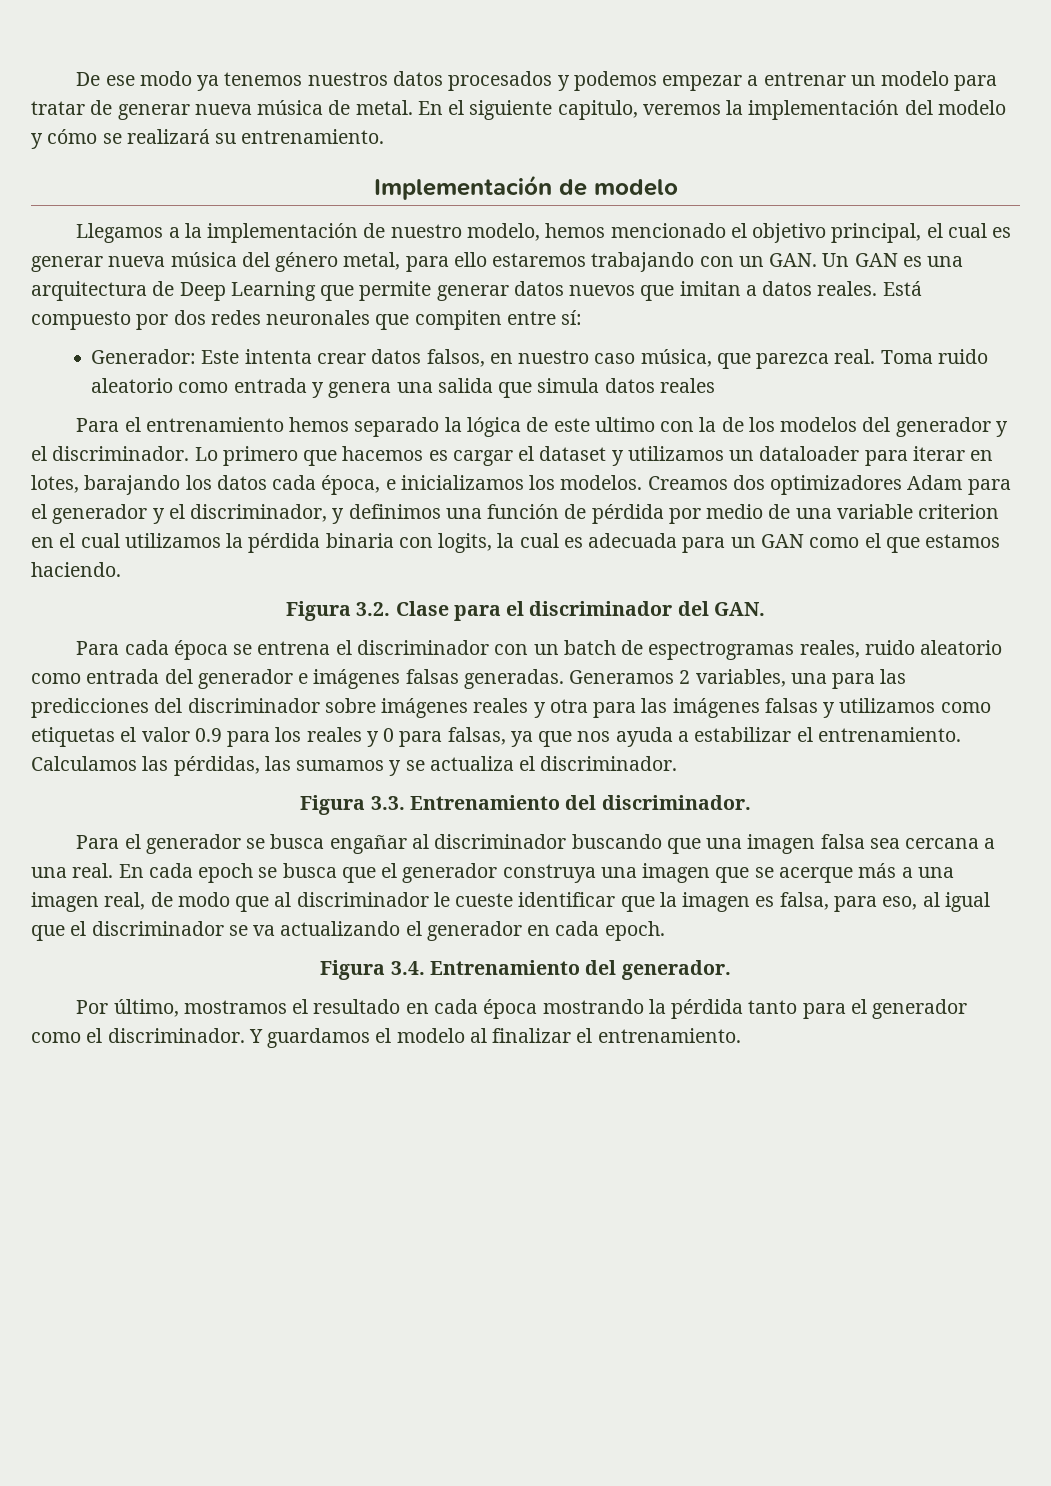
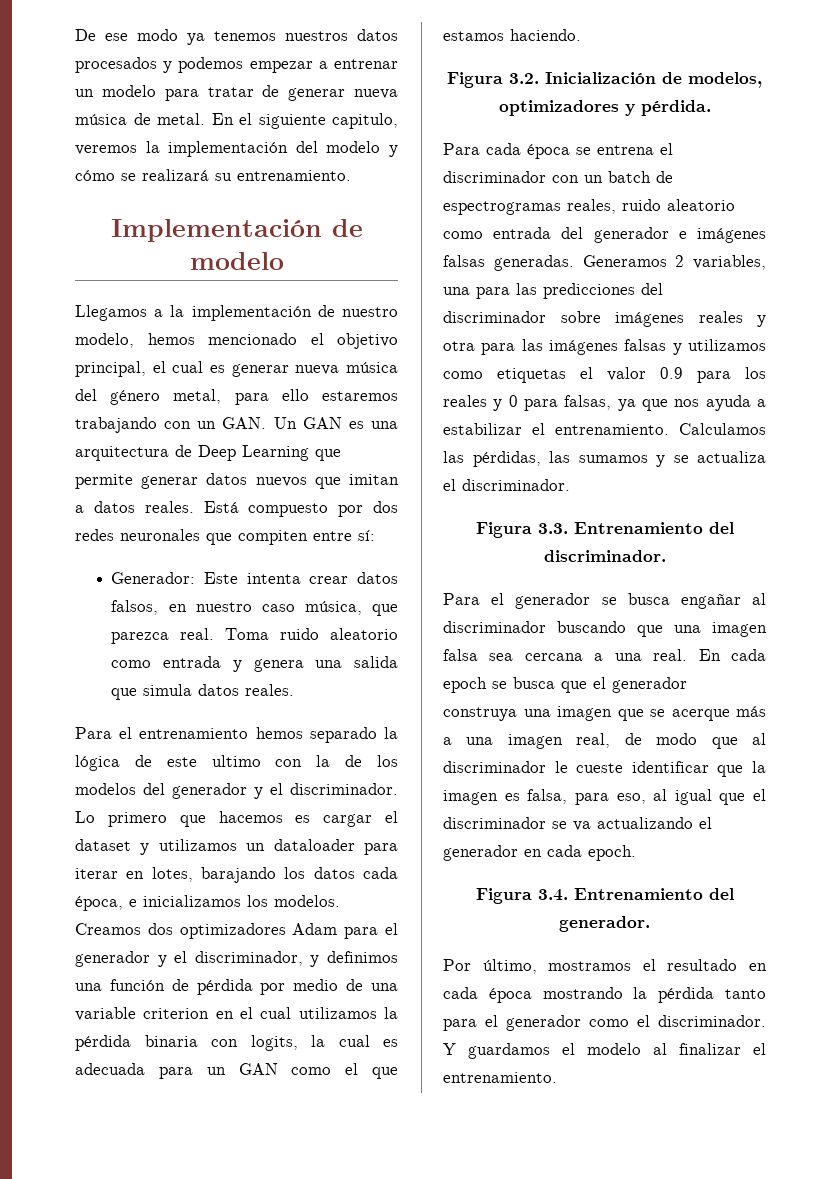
- Toma ruido aleatorio como entrada y genera una salida que simula datos reales
+ Toma ruido aleatorio como entrada y genera una salida que simula datos reales.
- Figura 3.2. Clase para el discriminador del GAN.
+ Figura 3.2. Inicialización de modelos, optimizadores y pérdida.

